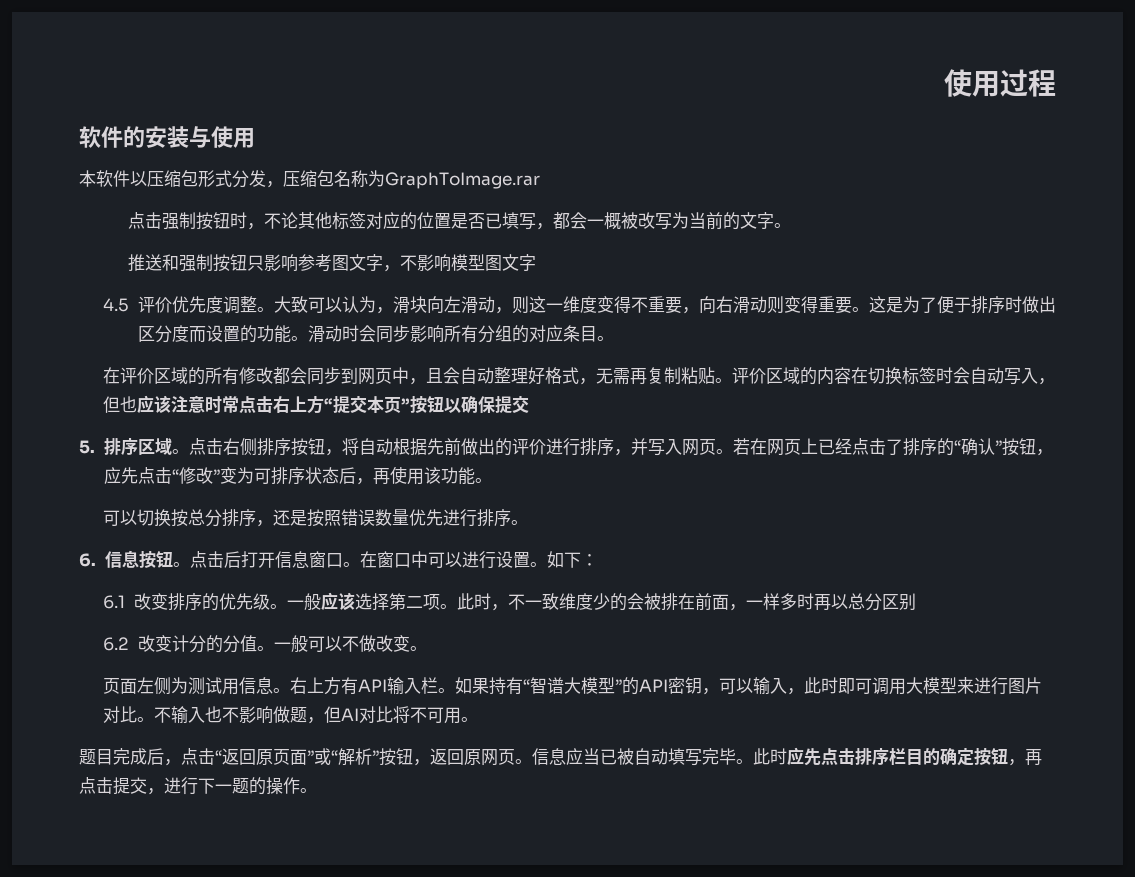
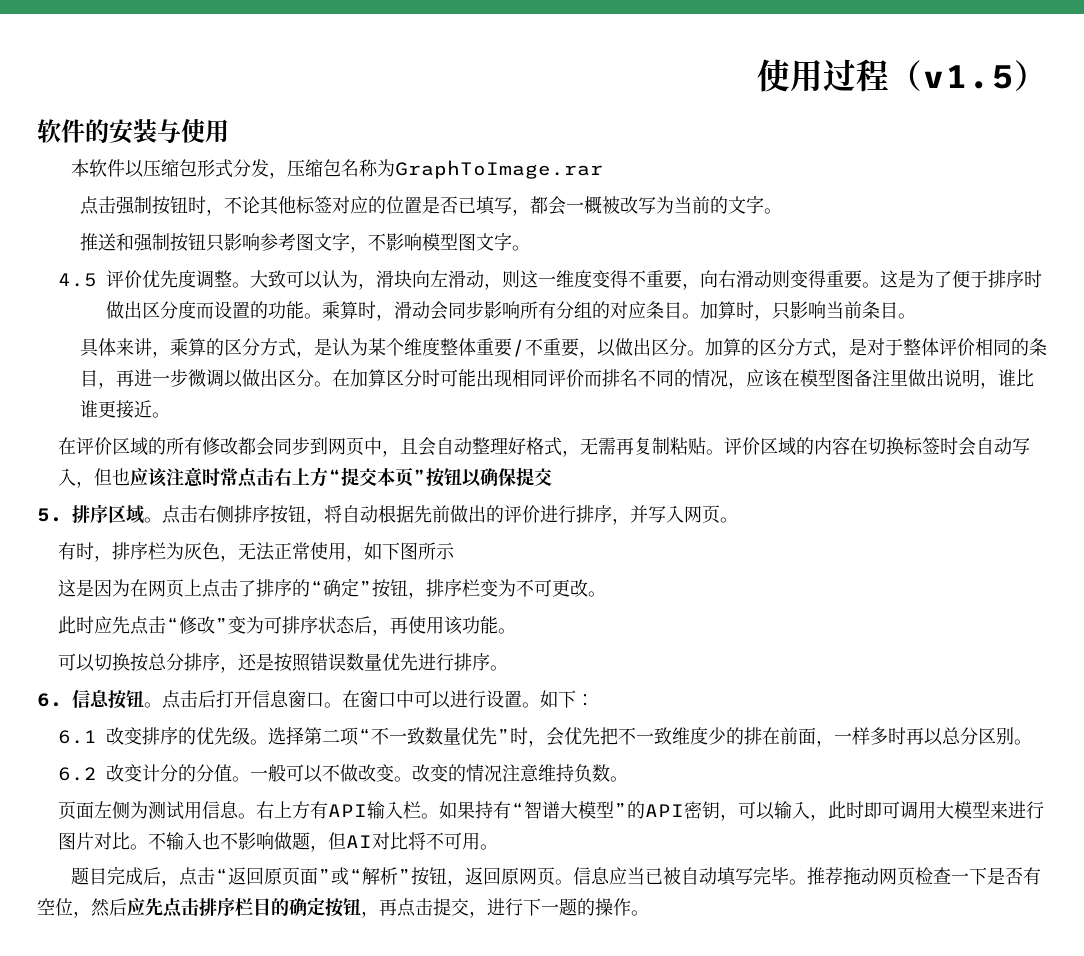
- 使用过程
+ 使用过程（v1.5）
- 推送和强制按钮只影响参考图文字，不影响模型图文字
+ 推送和强制按钮只影响参考图文字，不影响模型图文字。
- 滑动时会同步影响所有分组的对应条目。
+ 乘算时，滑动会同步影响所有分组的对应条目。加算时，只影响当前条目。
+ 具体来讲，乘算的区分方式，是认为某个维度整体重要/不重要，以做出区分。加算的区分方式，是对于整体评价相同的条目，再进一步微调以做出区分。在加算区分时可能出现相同评价而排名不同的情况，应该在模型图备注里做出说明，谁比谁更接近。
- 点击右侧排序按钮，将自动根据先前做出的评价进行排序，并写入网页。若在网页上已经点击了排序的“确认”按钮，应先点击“修改”变为可排序状态后，再使用该功能。
+ 点击右侧排序按钮，将自动根据先前做出的评价进行排序，并写入网页。
+ 有时，排序栏为灰色，无法正常使用，如下图所示
+ 这是因为在网页上点击了排序的“确定”按钮，排序栏变为不可更改。
+ 此时应先点击“修改”变为可排序状态后，再使用该功能。
- 一般应该选择第二项。此时，不一致维度少的会被排在前面，一样多时再以总分区别
+ 选择第二项“不一致数量优先”时，会优先把不一致维度少的排在前面，一样多时再以总分区别。
+ 改变的情况注意维持负数。
- 此时应先点击排序栏目的确定按钮，再点击提交，进行下一题的操作。
+ 推荐拖动网页检查一下是否有空位，然后应先点击排序栏目的确定按钮，再点击提交，进行下一题的操作。

